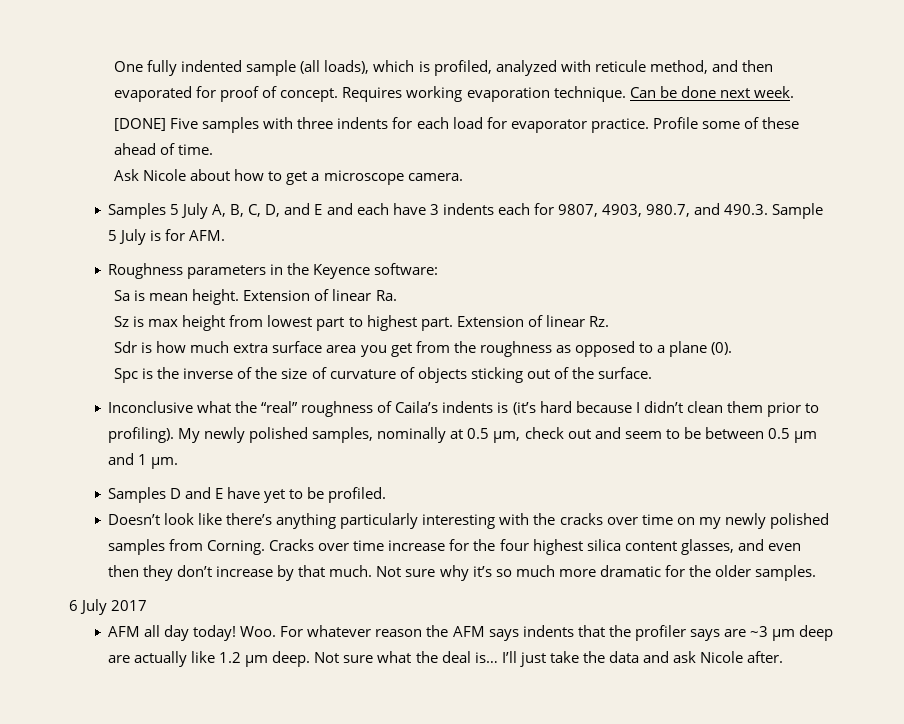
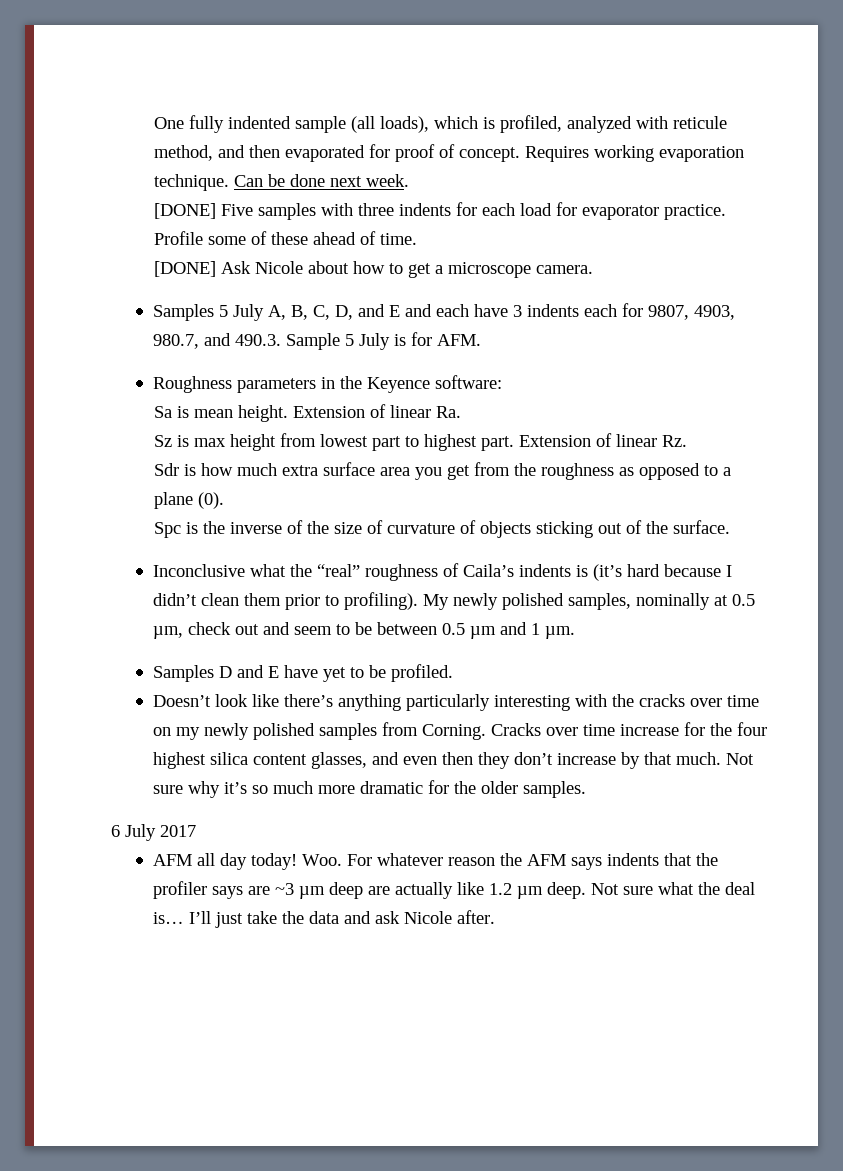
- Ask Nicole about how to get a microscope camera.
+ [DONE] Ask Nicole about how to get a microscope camera.

